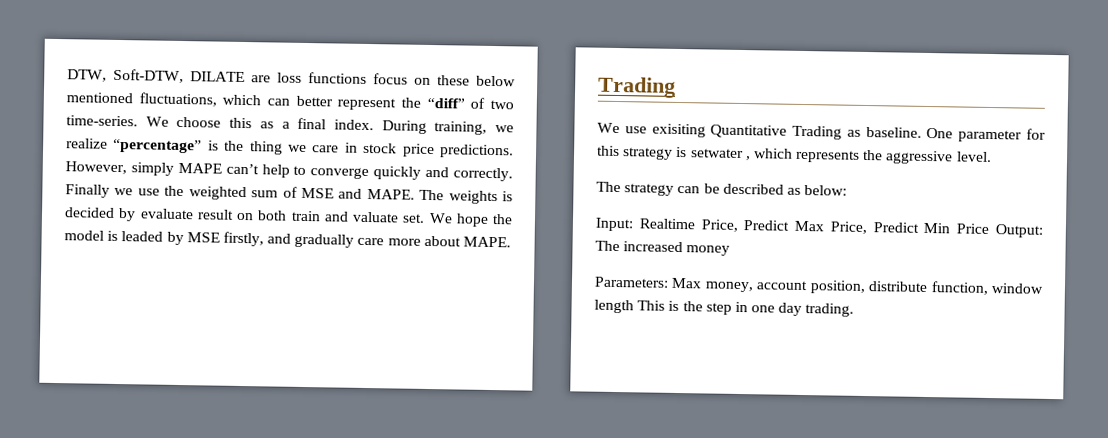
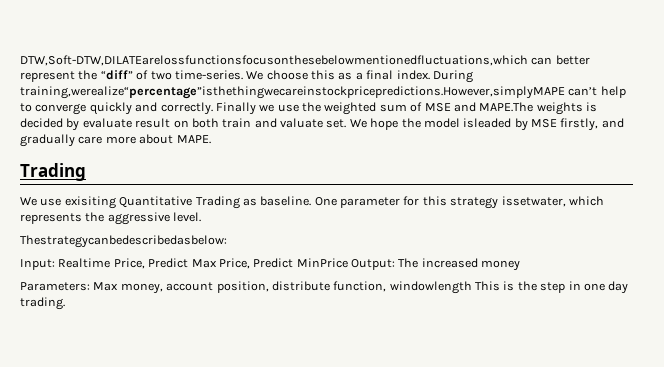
- DTW, Soft-DTW, DILATE are loss functions focus on these below mentioned fluctuations, which can better represent the “diff” of two time-series.
+ DTW,Soft-DTW,DILATEarelossfunctionsfocusonthesebelowmentionedfluctuations,which can better represent the “diff” of two time-series.
- During training, we realize “percentage” is the thing we care in stock price predictions. However, simply MAPE can’t help to converge quickly and correctly.
+ During training,werealize“percentage”isthethingwecareinstockpricepredictions.However,simplyMAPE can’t help to converge quickly and correctly.
- Finally we use the weighted sum of MSE and MAPE. The weights is decided by evaluate result on both train and valuate set.
+ Finally we use the weighted sum of MSE and MAPE.The weights is decided by evaluate result on both train and valuate set.
- We hope the model is leaded by MSE firstly, and gradually care more about MAPE.
+ We hope the model isleaded by MSE firstly, and gradually care more about MAPE.
- One parameter for this strategy is setwater , which represents the aggressive level.
+ One parameter for this strategy issetwater, which represents the aggressive level.
- The strategy can be described as below:
+ Thestrategycanbedescribedasbelow:
- Input: Realtime Price, Predict Max Price, Predict Min Price Output: The increased money
+ Input: Realtime Price, Predict Max Price, Predict MinPrice Output: The increased money
- Parameters: Max money, account position, distribute function, window length This is the step in one day trading.
+ Parameters: Max money, account position, distribute function, windowlength This is the step in one day trading.

